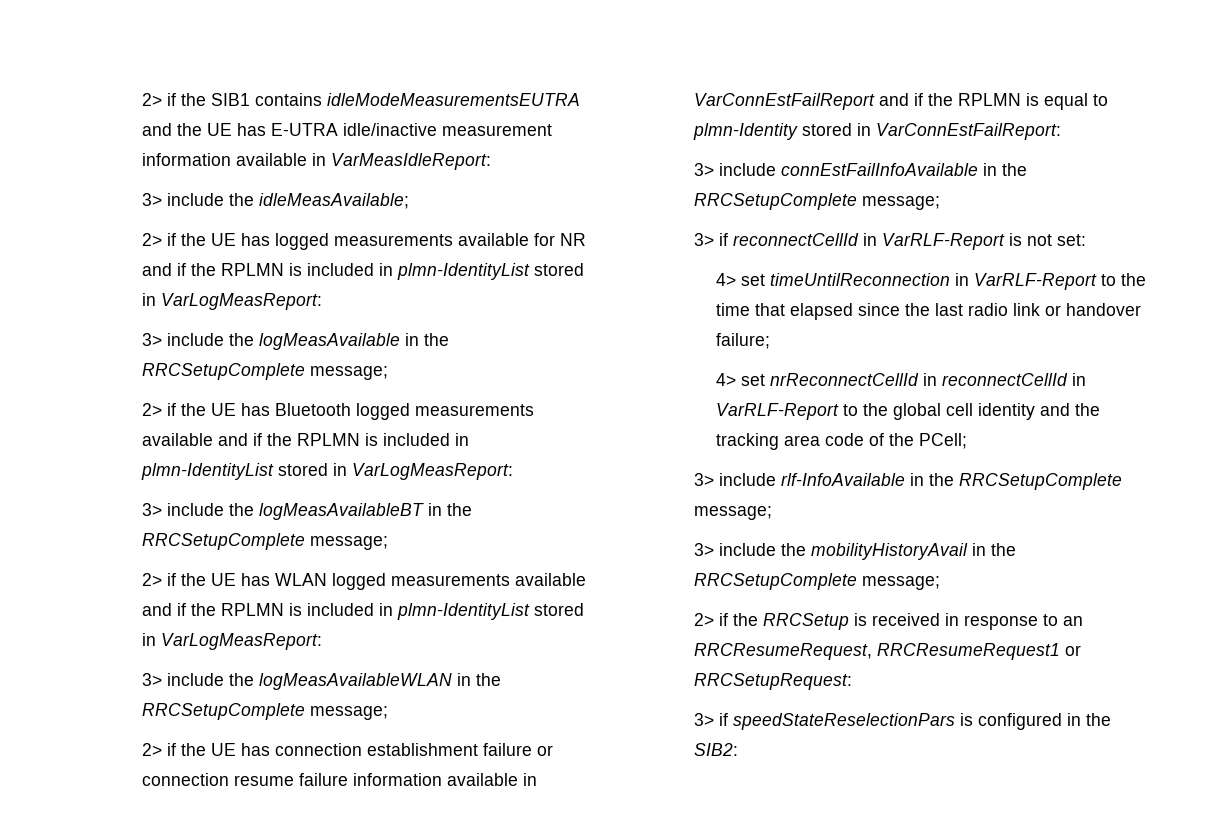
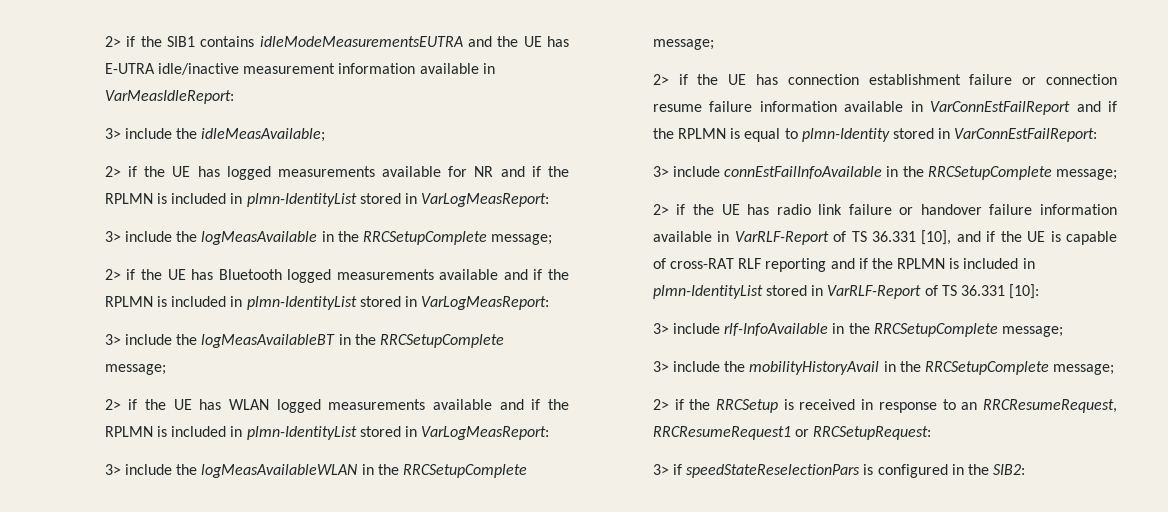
- 3> if reconnectCellId in VarRLF-Report is not set:
- 4> set timeUntilReconnection in VarRLF-Report to the time that elapsed since the last radio link or handover failure;
- 4> set nrReconnectCellId in reconnectCellId in VarRLF-Report to the global cell identity and the tracking area code of the PCell;
+ 2> if the UE has radio link failure or handover failure information available in VarRLF-Report of TS 36.331 [10], and if the UE is capable of cross-RAT RLF reporting and if the RPLMN is included in plmn-IdentityList stored in VarRLF-Report of TS 36.331 [10]:

